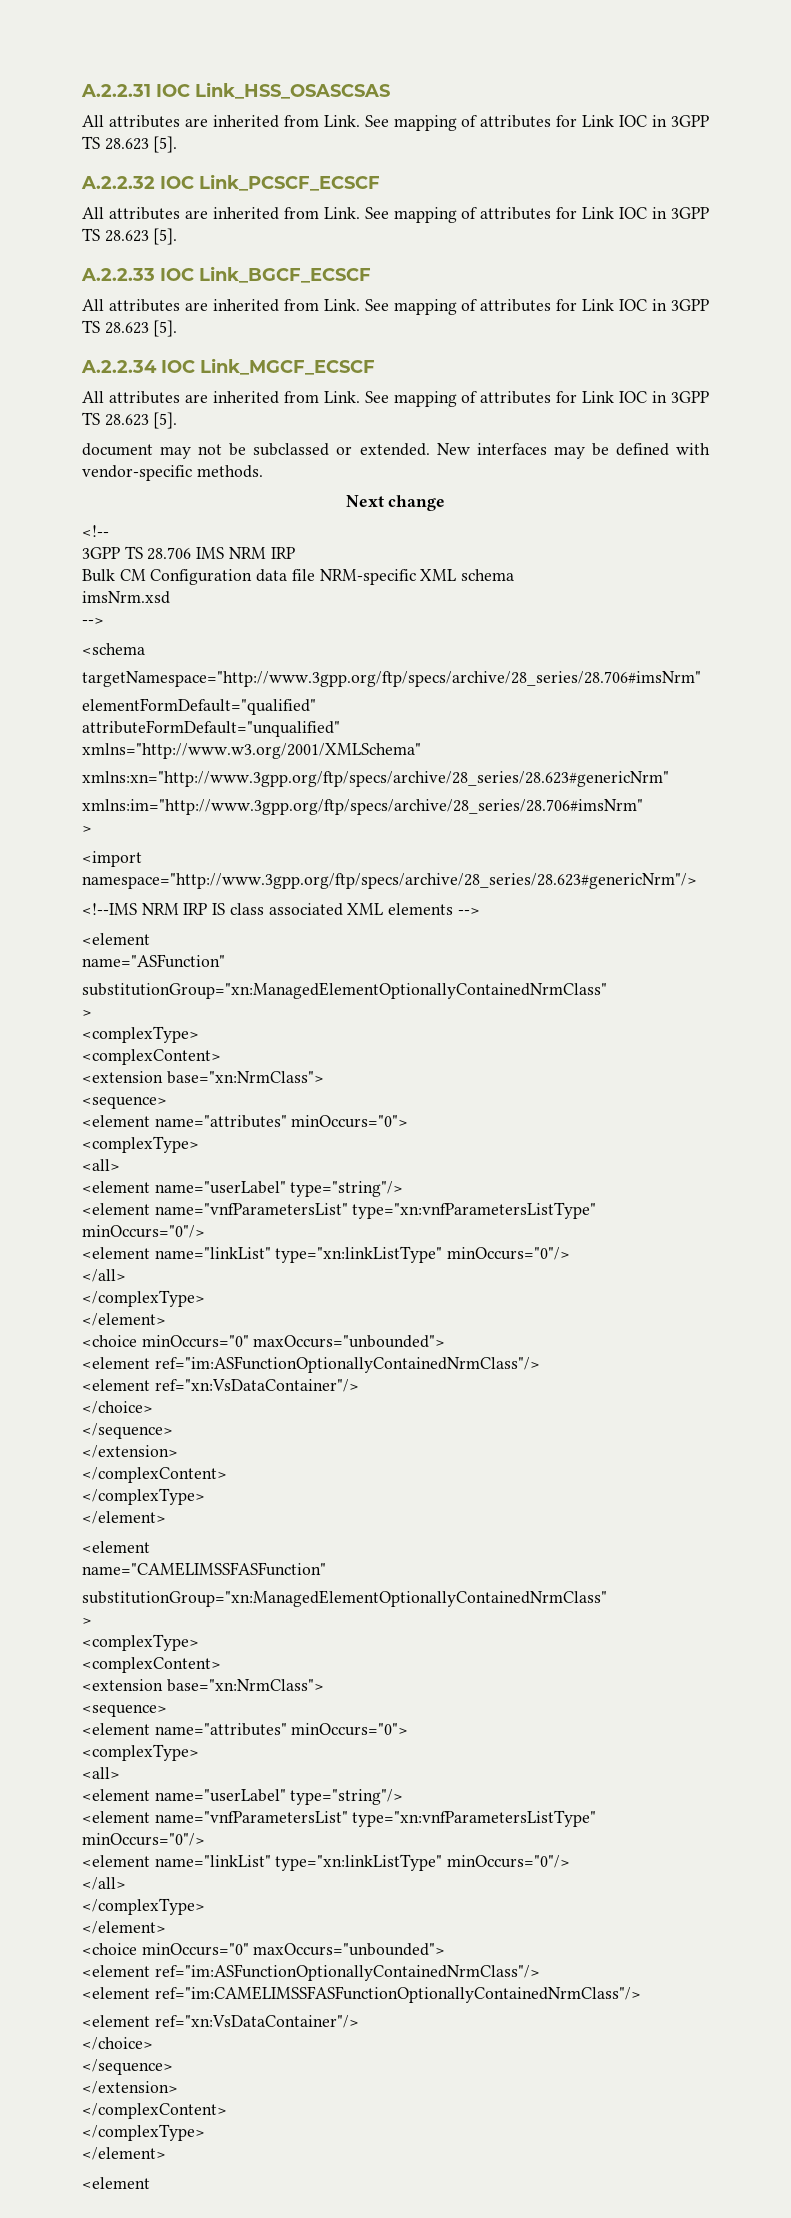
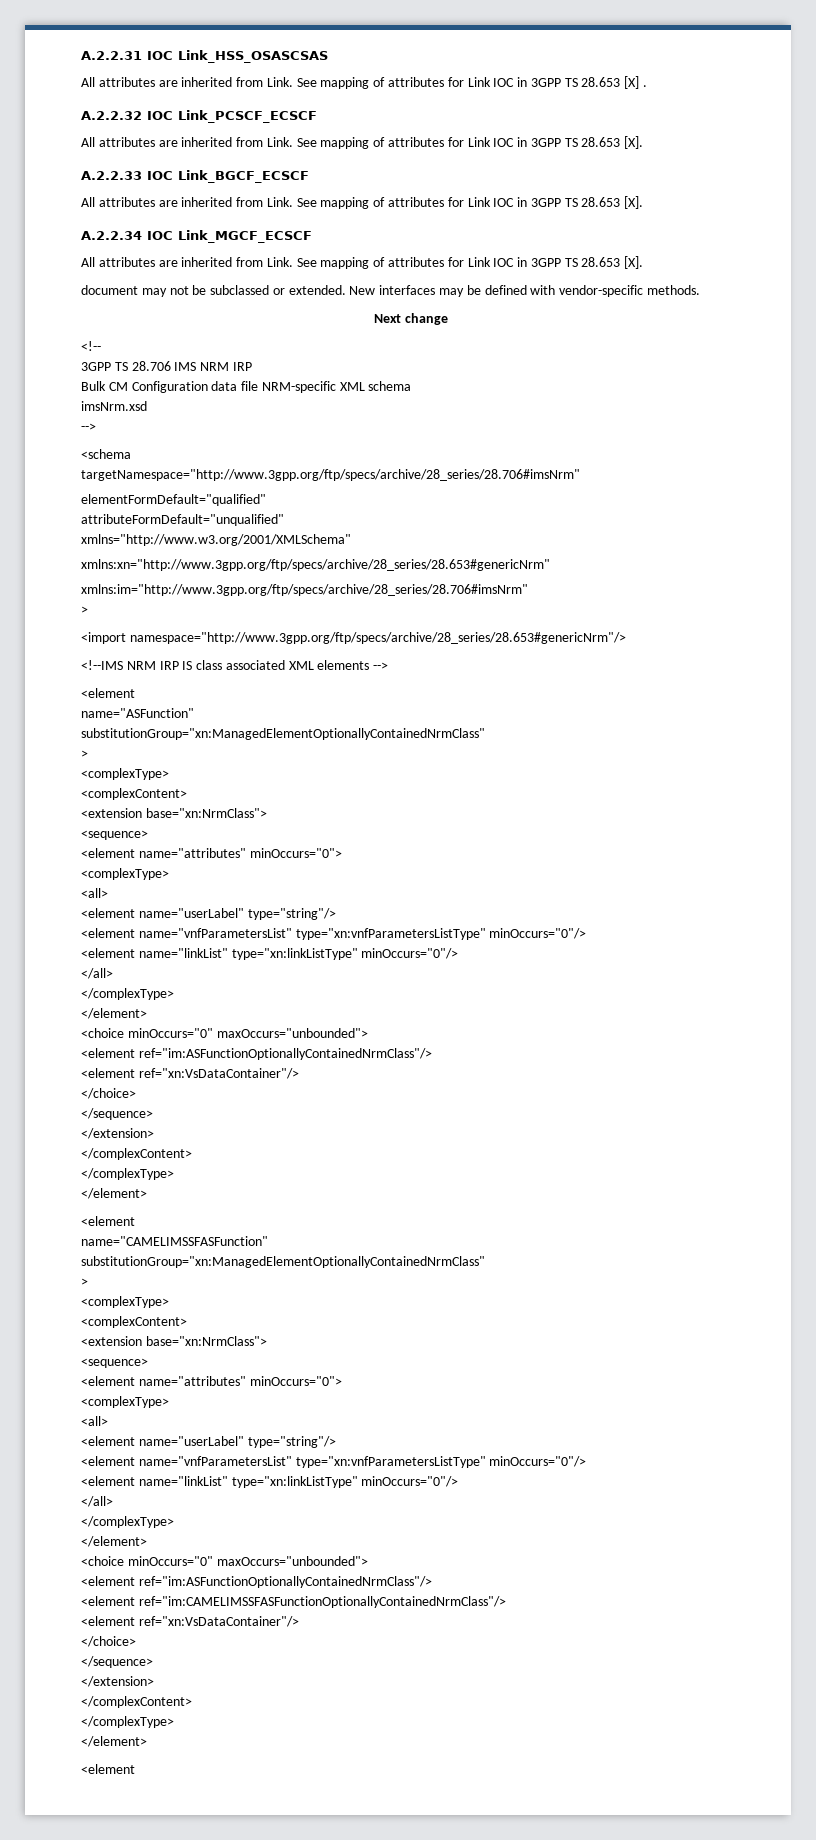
  A.2.2.31 IOC Link_HSS_OSASCSAS
- All attributes are inherited from Link. See mapping of attributes for Link IOC in 3GPP TS 28.623 [5].
+ All attributes are inherited from Link. See mapping of attributes for Link IOC in 3GPP TS 28.653 [X] .
  A.2.2.32 IOC Link_PCSCF_ECSCF
- All attributes are inherited from Link. See mapping of attributes for Link IOC in 3GPP TS 28.623 [5].
+ All attributes are inherited from Link. See mapping of attributes for Link IOC in 3GPP TS 28.653 [X].
  A.2.2.33 IOC Link_BGCF_ECSCF
- All attributes are inherited from Link. See mapping of attributes for Link IOC in 3GPP TS 28.623 [5].
+ All attributes are inherited from Link. See mapping of attributes for Link IOC in 3GPP TS 28.653 [X].
  A.2.2.34 IOC Link_MGCF_ECSCF
- All attributes are inherited from Link. See mapping of attributes for Link IOC in 3GPP TS 28.623 [5].
+ All attributes are inherited from Link. See mapping of attributes for Link IOC in 3GPP TS 28.653 [X].
- xmlns:xn="http://www.3gpp.org/ftp/specs/archive/28_series/28.623#genericNrm"
+ xmlns:xn="http://www.3gpp.org/ftp/specs/archive/28_series/28.653#genericNrm"
- <import namespace="http://www.3gpp.org/ftp/specs/archive/28_series/28.623#genericNrm"/>
+ <import namespace="http://www.3gpp.org/ftp/specs/archive/28_series/28.653#genericNrm"/>

